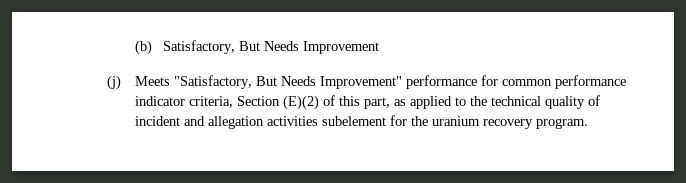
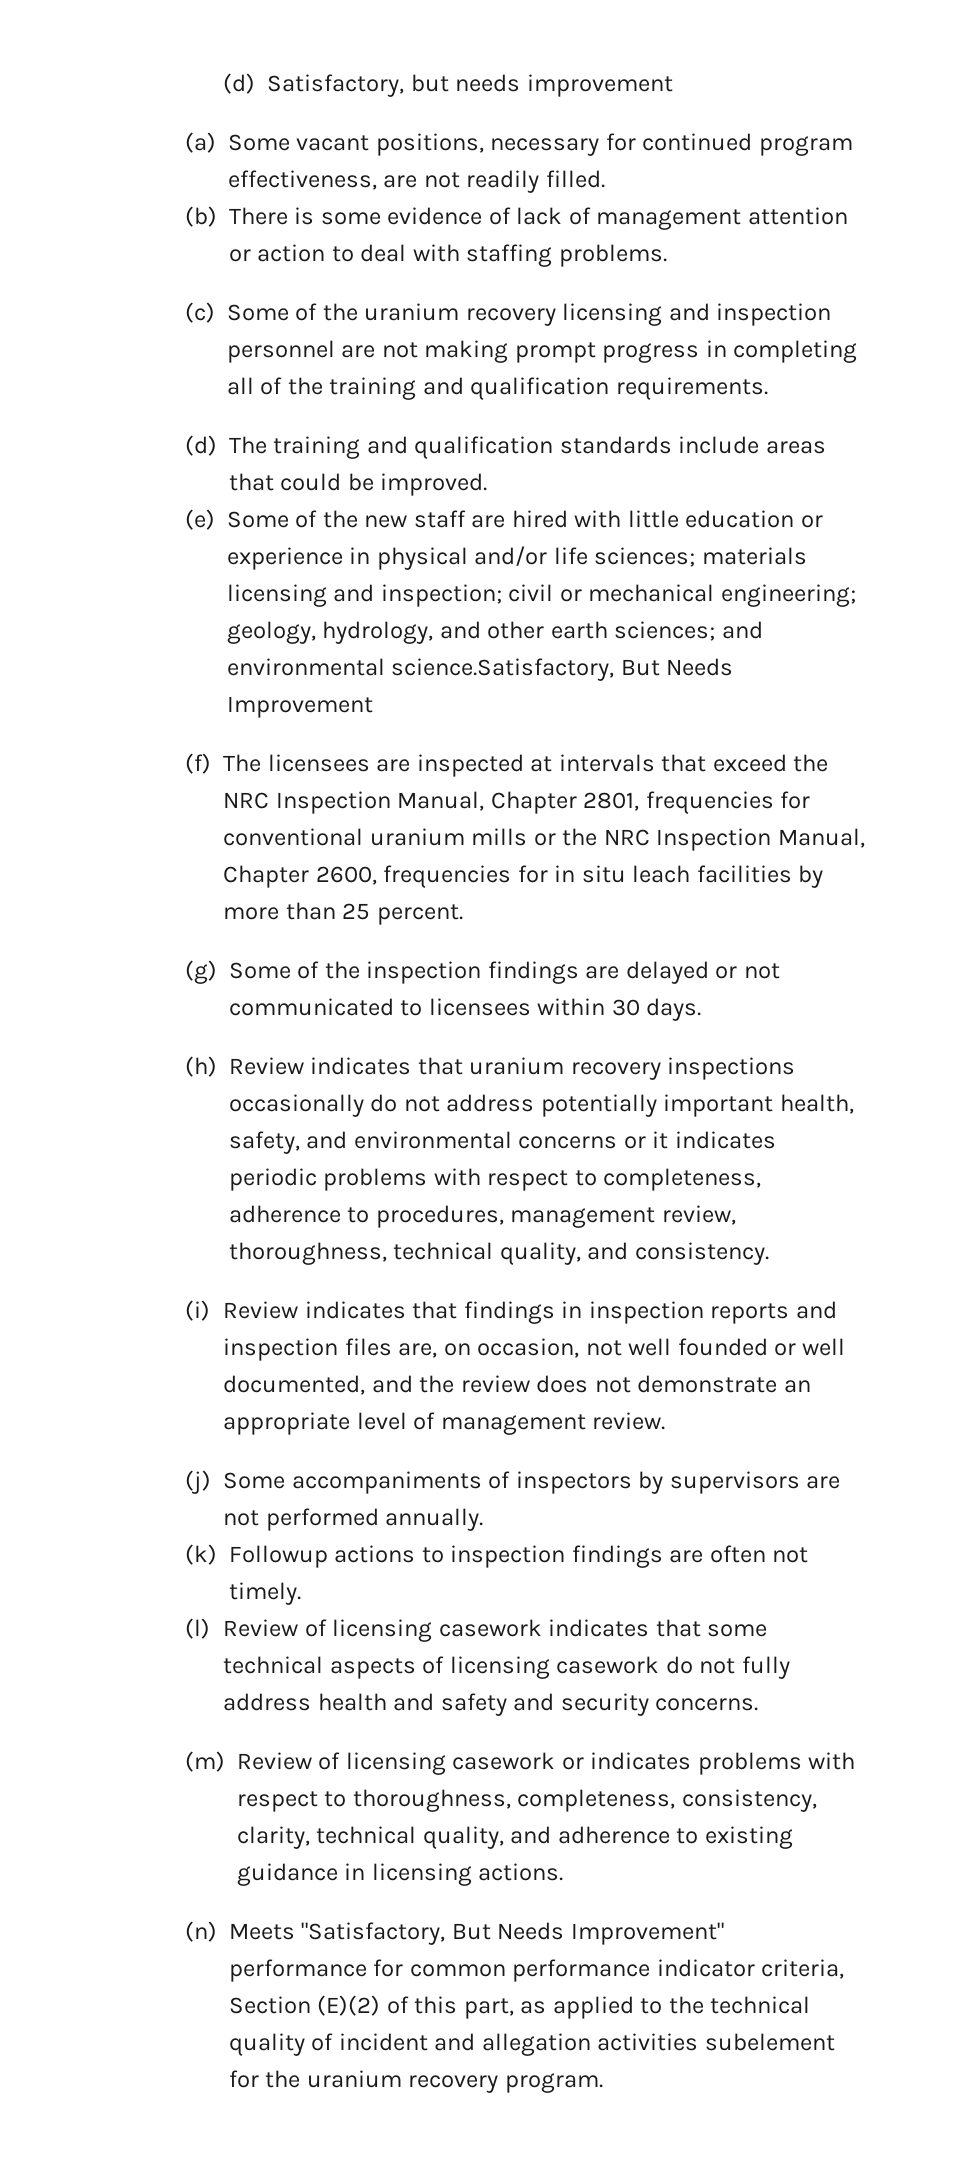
- (b) Satisfactory, But Needs Improvement
- (j) Meets "Satisfactory, But Needs Improvement" performance for common performance indicator criteria, Section (E)(2) of this part, as applied to the technical quality of incident and allegation activities subelement for the uranium recovery program.
+ (d) Satisfactory, but needs improvement
+ (a) Some vacant positions, necessary for continued program effectiveness, are not readily filled.
+ (b) There is some evidence of lack of management attention or action to deal with staffing problems.
+ (c) Some of the uranium recovery licensing and inspection personnel are not making prompt progress in completing all of the training and qualification requirements.
+ (d) The training and qualification standards include areas that could be improved.
+ (e) Some of the new staff are hired with little education or experience in physical and/or life sciences; materials licensing and inspection; civil or mechanical engineering; geology, hydrology, and other earth sciences; and environmental science.Satisfactory, But Needs Improvement
+ (f) The licensees are inspected at intervals that exceed the NRC Inspection Manual, Chapter 2801, frequencies for conventional uranium mills or the NRC Inspection Manual, Chapter 2600, frequencies for in situ leach facilities by more than 25 percent.
+ (g) Some of the inspection findings are delayed or not communicated to licensees within 30 days.
+ (h) Review indicates that uranium recovery inspections occasionally do not address potentially important health, safety, and environmental concerns or it indicates periodic problems with respect to completeness, adherence to procedures, management review, thoroughness, technical quality, and consistency.
+ (i) Review indicates that findings in inspection reports and inspection files are, on occasion, not well founded or well documented, and the review does not demonstrate an appropriate level of management review.
+ (j) Some accompaniments of inspectors by supervisors are not performed annually.
+ (k) Followup actions to inspection findings are often not timely.
+ (l) Review of licensing casework indicates that some technical aspects of licensing casework do not fully address health and safety and security concerns.
+ (m) Review of licensing casework or indicates problems with respect to thoroughness, completeness, consistency, clarity, technical quality, and adherence to existing guidance in licensing actions.
+ (n) Meets "Satisfactory, But Needs Improvement" performance for common performance indicator criteria, Section (E)(2) of this part, as applied to the technical quality of incident and allegation activities subelement for the uranium recovery program.

